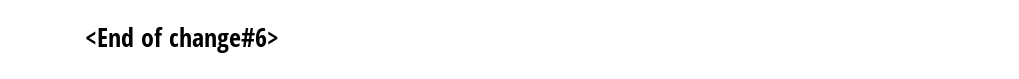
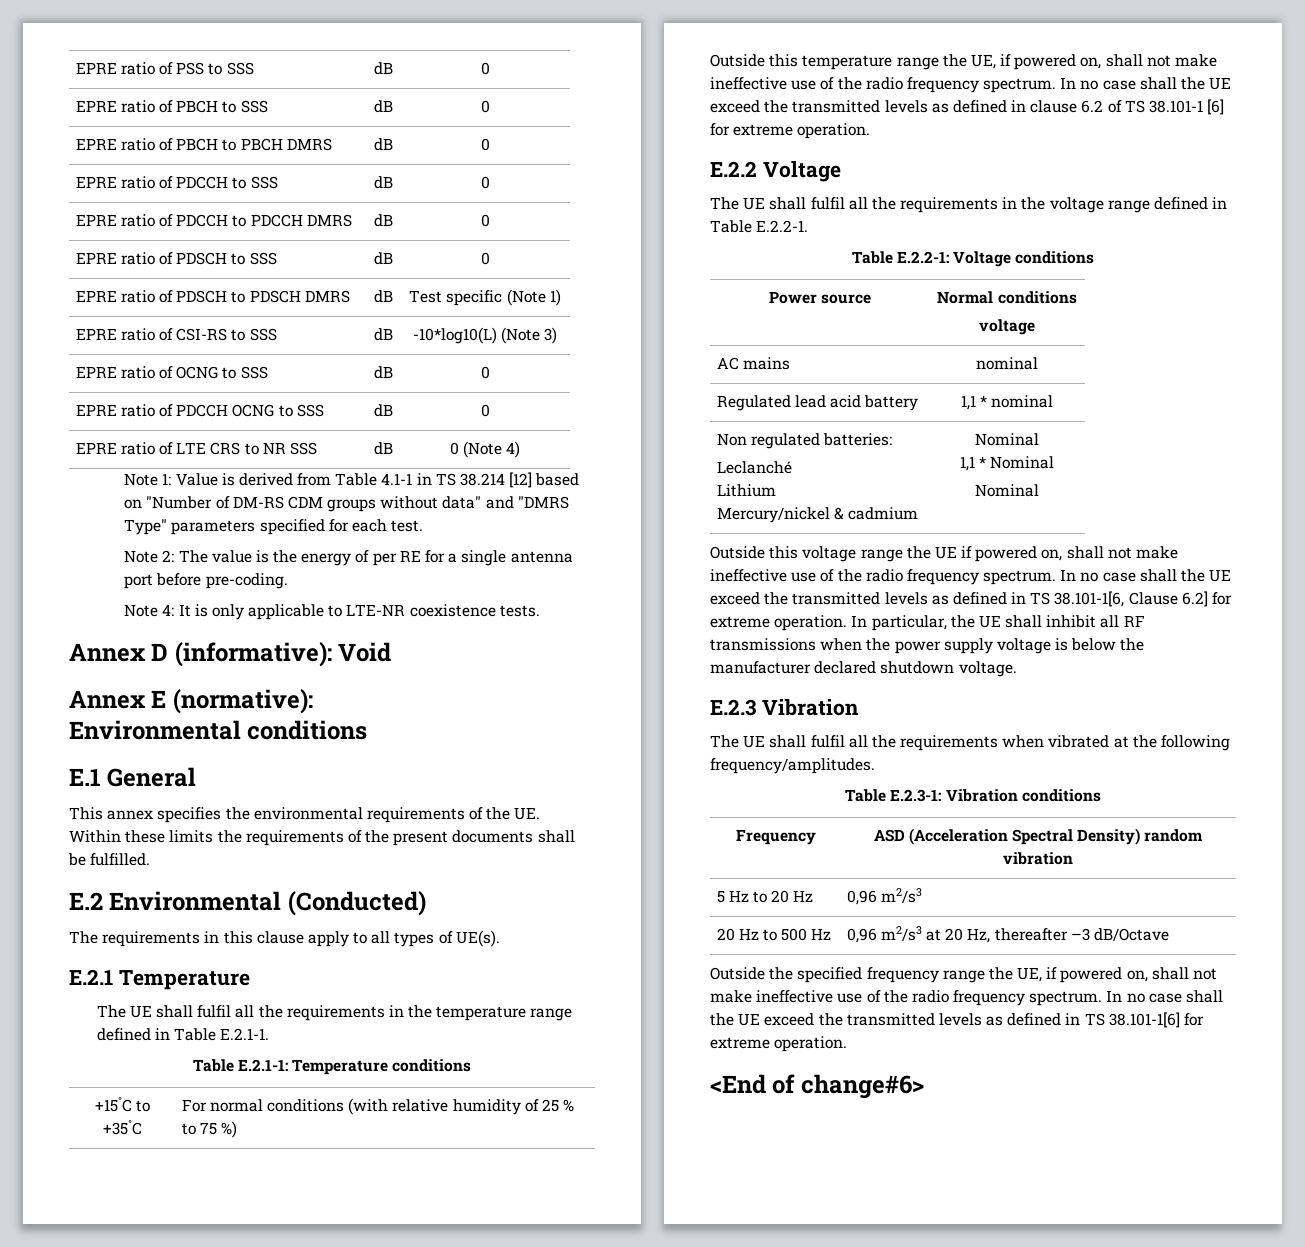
+ EPRE ratio of PSS to SSS | dB | 0
+ EPRE ratio of PBCH to SSS | dB | 0
+ EPRE ratio of PBCH to PBCH DMRS | dB | 0
+ EPRE ratio of PDCCH to SSS | dB | 0
+ EPRE ratio of PDCCH to PDCCH DMRS | dB | 0
+ EPRE ratio of PDSCH to SSS | dB | 0
+ EPRE ratio of PDSCH to PDSCH DMRS | dB | Test specific (Note 1)
+ EPRE ratio of CSI-RS to SSS | dB | -10*log10(L) (Note 3)
+ EPRE ratio of OCNG to SSS | dB | 0
+ EPRE ratio of PDCCH OCNG to SSS | dB | 0
+ EPRE ratio of LTE CRS to NR SSS | dB | 0 (Note 4)
+ Note 1: Value is derived from Table 4.1-1 in TS 38.214 [12] based on "Number of DM-RS CDM groups without data" and "DMRS Type" parameters specified for each test.
+ Note 2: The value is the energy of per RE for a single antenna port before pre-coding.
+ Note 4: It is only applicable to LTE-NR coexistence tests.
+ Annex D (informative): Void
+ Annex E (normative):
+ Environmental conditions
+ E.1 General
+ This annex specifies the environmental requirements of the UE. Within these limits the requirements of the present documents shall be fulfilled.
+ E.2 Environmental (Conducted)
+ The requirements in this clause apply to all types of UE(s).
+ E.2.1 Temperature
+ The UE shall fulfil all the requirements in the temperature range defined in Table E.2.1-1.
+ Table E.2.1-1: Temperature conditions
+ +15°C to +35°C | For normal conditions (with relative humidity of 25 % to 75 %)
+ Outside this temperature range the UE, if powered on, shall not make ineffective use of the radio frequency spectrum. In no case shall the UE exceed the transmitted levels as defined in clause 6.2 of TS 38.101-1 [6] for extreme operation.
+ E.2.2 Voltage
+ The UE shall fulfil all the requirements in the voltage range defined in Table E.2.2-1.
+ Table E.2.2-1: Voltage conditions
+ Power source | Normal conditions
+ voltage
+ AC mains | nominal
+ Regulated lead acid battery | 1,1 * nominal
+ Non regulated batteries:
+ Leclanché
+ Lithium
+ Mercury/nickel & cadmium | Nominal
+ 1,1 * Nominal
+ Nominal
+ Outside this voltage range the UE if powered on, shall not make ineffective use of the radio frequency spectrum. In no case shall the UE exceed the transmitted levels as defined in TS 38.101-1[6, Clause 6.2] for extreme operation. In particular, the UE shall inhibit all RF transmissions when the power supply voltage is below the manufacturer declared shutdown voltage.
+ E.2.3 Vibration
+ The UE shall fulfil all the requirements when vibrated at the following frequency/amplitudes.
+ Table E.2.3-1: Vibration conditions
+ Frequency | ASD (Acceleration Spectral Density) random vibration
+ 5 Hz to 20 Hz | 0,96 m2/s3
+ 20 Hz to 500 Hz | 0,96 m2/s3 at 20 Hz, thereafter –3 dB/Octave
+ Outside the specified frequency range the UE, if powered on, shall not make ineffective use of the radio frequency spectrum. In no case shall the UE exceed the transmitted levels as defined in TS 38.101-1[6] for extreme operation.

